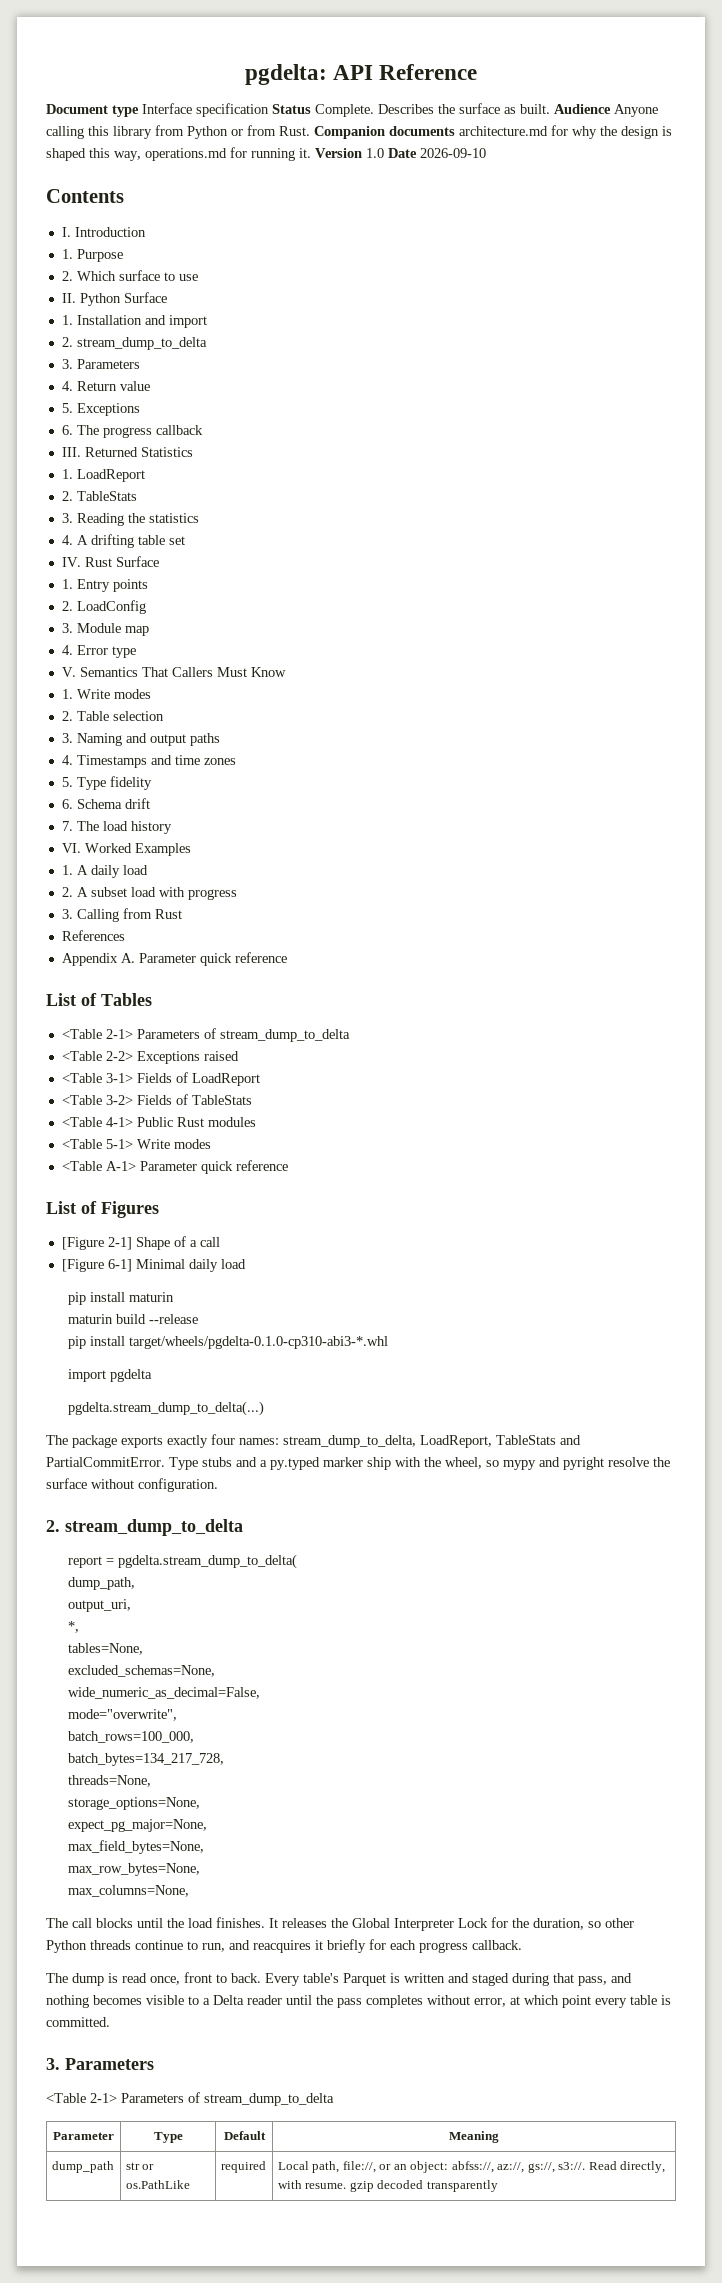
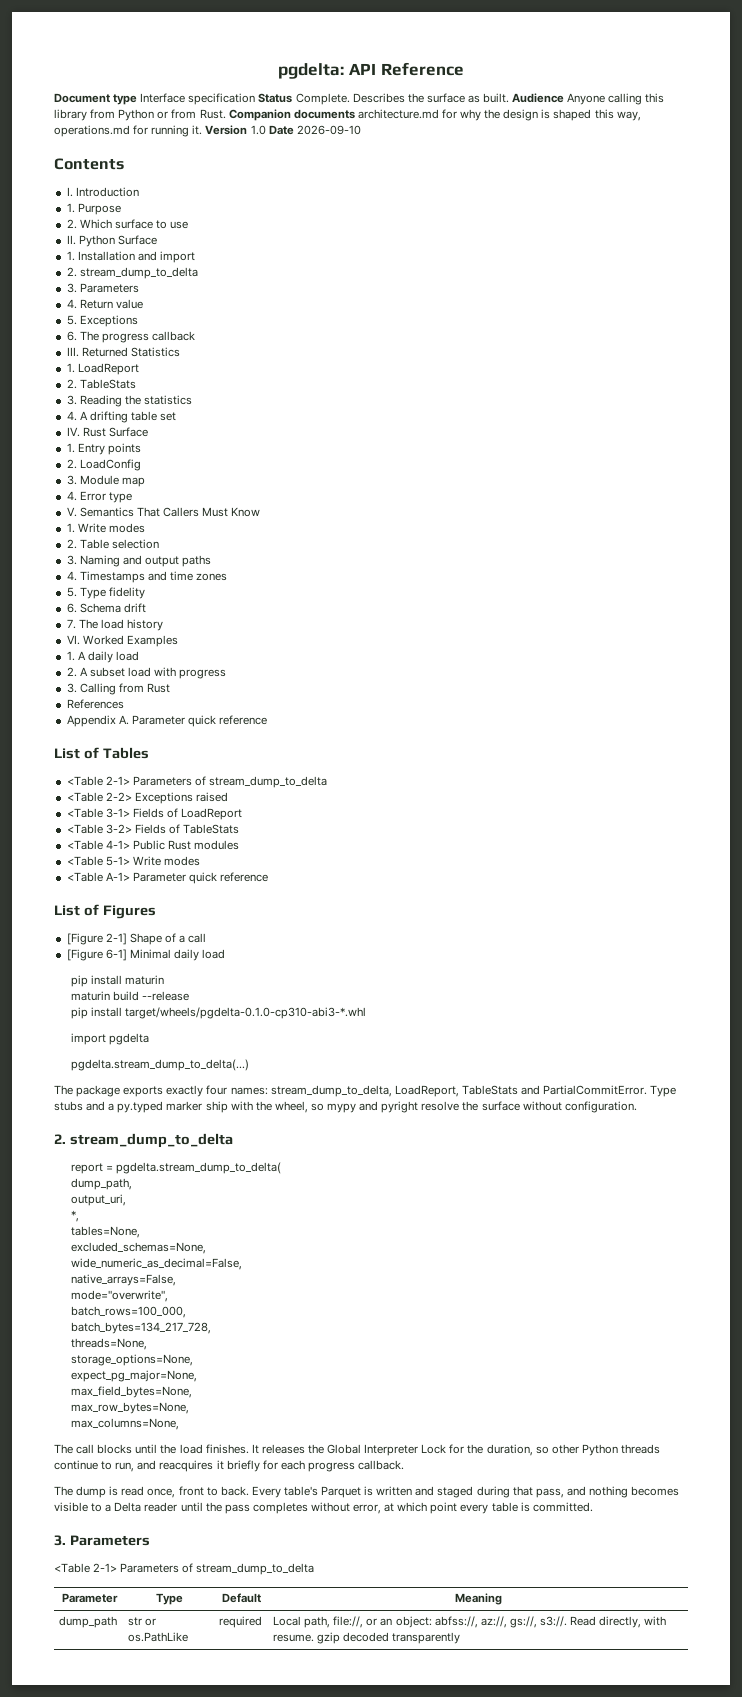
+ native_arrays=False,

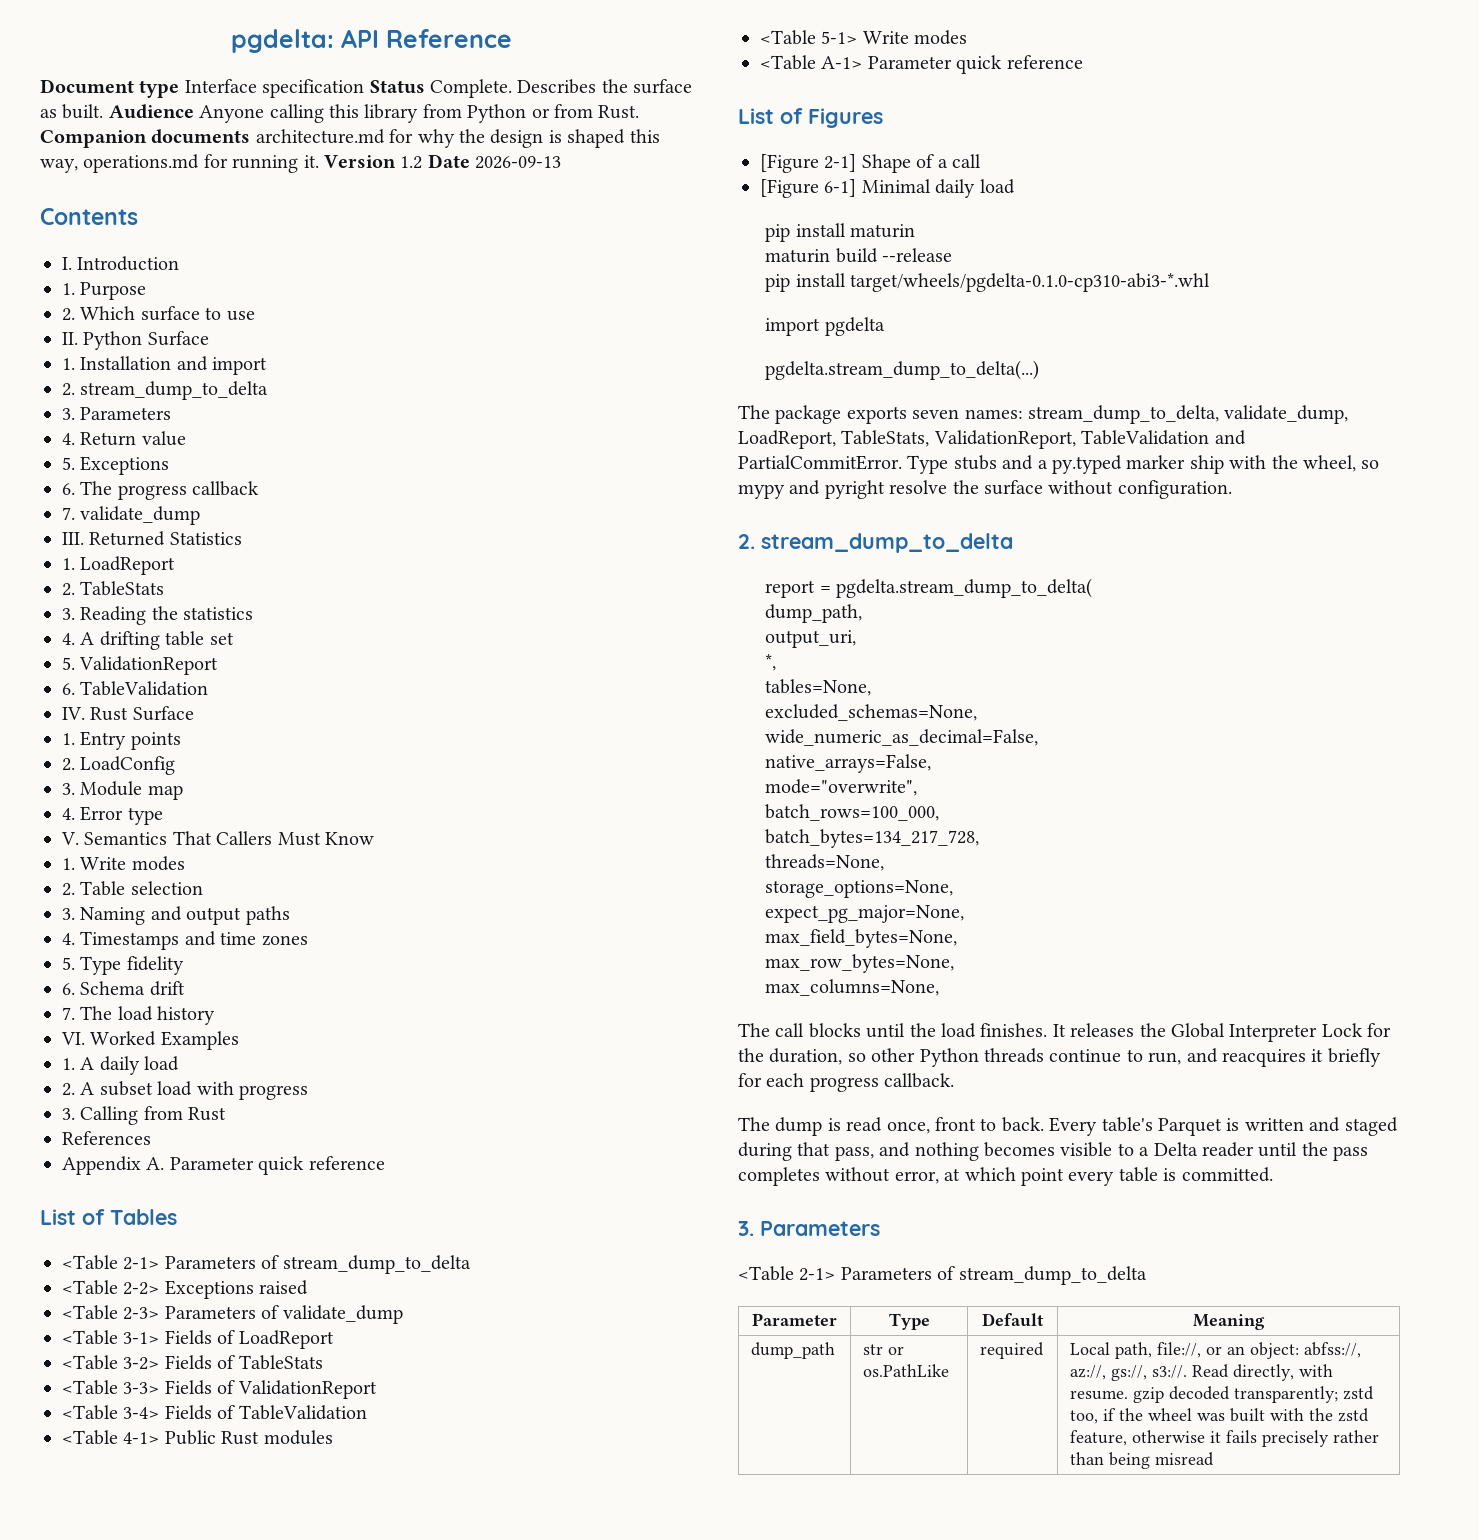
- Version 1.0 Date 2026-09-10
+ Version 1.2 Date 2026-09-13
+ 7. validate_dump
+ 5. ValidationReport
+ 6. TableValidation
+ <Table 2-3> Parameters of validate_dump
+ <Table 3-3> Fields of ValidationReport
+ <Table 3-4> Fields of TableValidation
- The package exports exactly four names: stream_dump_to_delta, LoadReport, TableStats and PartialCommitError.
+ The package exports seven names: stream_dump_to_delta, validate_dump, LoadReport, TableStats, ValidationReport, TableValidation and PartialCommitError.
- Read directly, with resume. gzip decoded transparently
+ Read directly, with resume. gzip decoded transparently; zstd too, if the wheel was built with the zstd feature, otherwise it fails precisely rather than being misread

